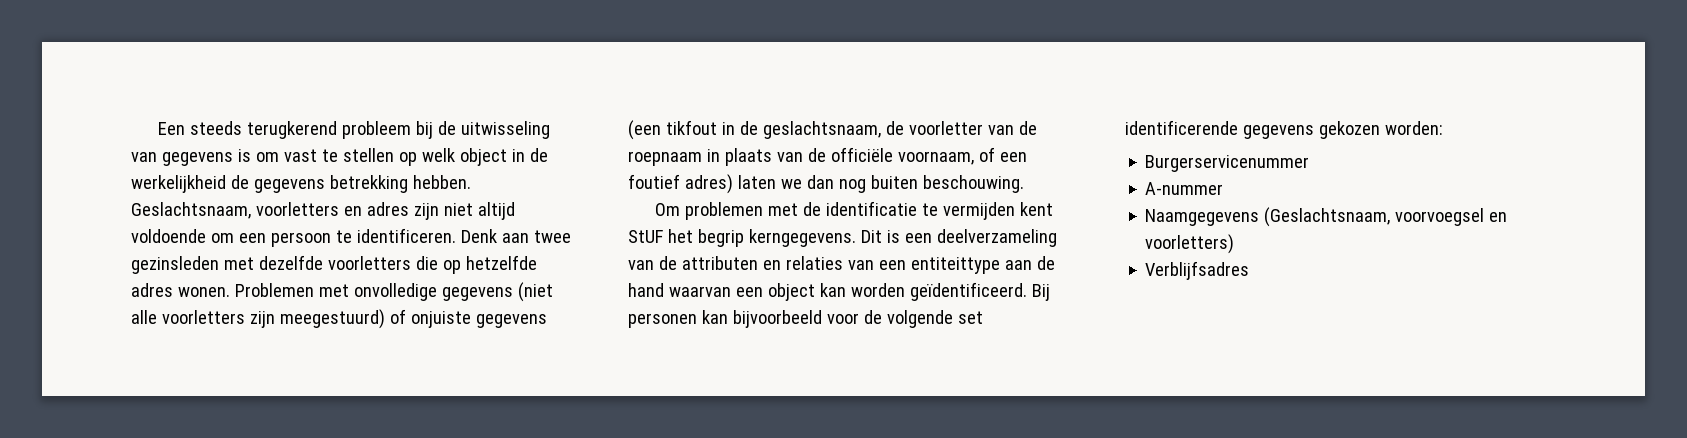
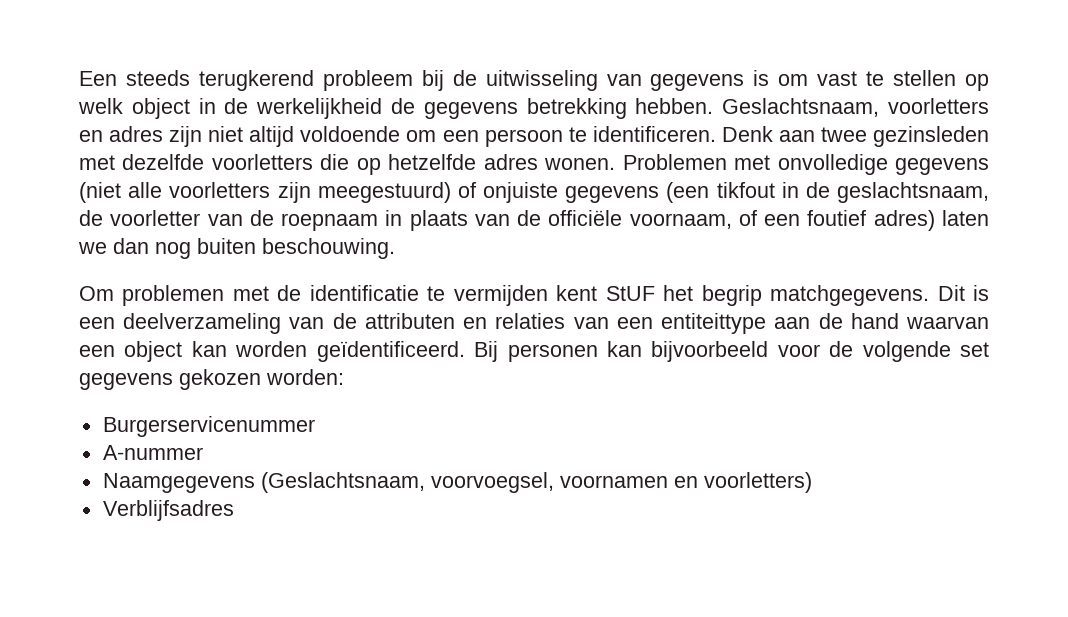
- Om problemen met de identificatie te vermijden kent StUF het begrip kerngegevens.
+ Om problemen met de identificatie te vermijden kent StUF het begrip matchgegevens.
- Bij personen kan bijvoorbeeld voor de volgende set identificerende gegevens gekozen worden:
+ Bij personen kan bijvoorbeeld voor de volgende set gegevens gekozen worden:
- Naamgegevens (Geslachtsnaam, voorvoegsel en voorletters)
+ Naamgegevens (Geslachtsnaam, voorvoegsel, voornamen en voorletters)

